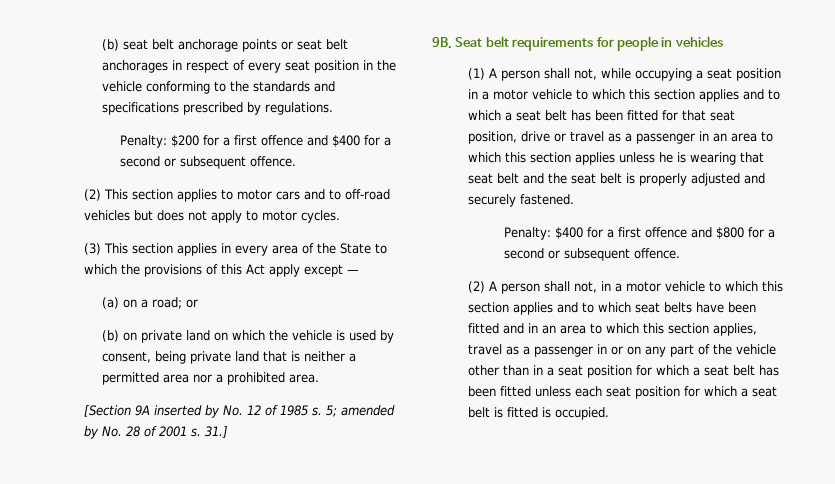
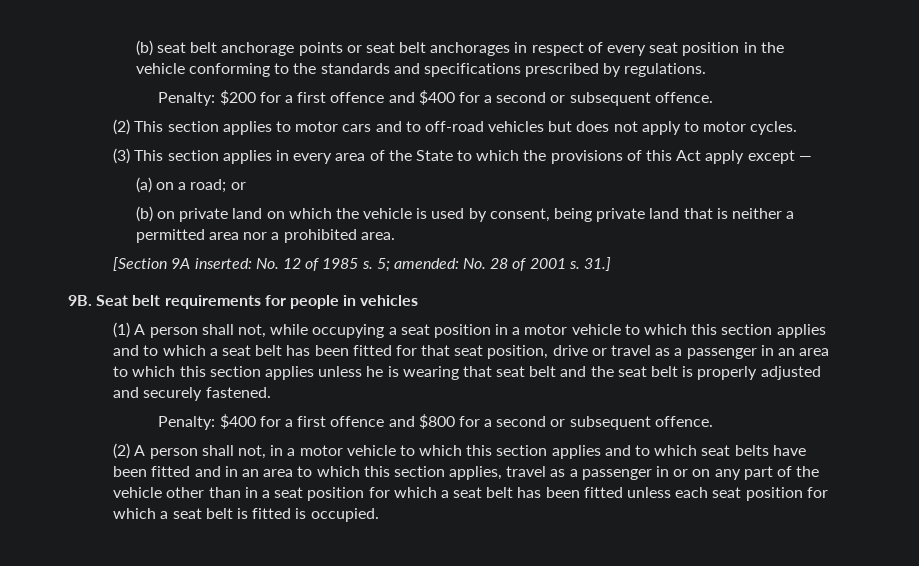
- [Section 9A inserted by No. 12 of 1985 s.
+ [Section 9A inserted: No. 12 of 1985 s.
- 5; amended by No. 28 of 2001 s.
+ 5; amended: No. 28 of 2001 s.

